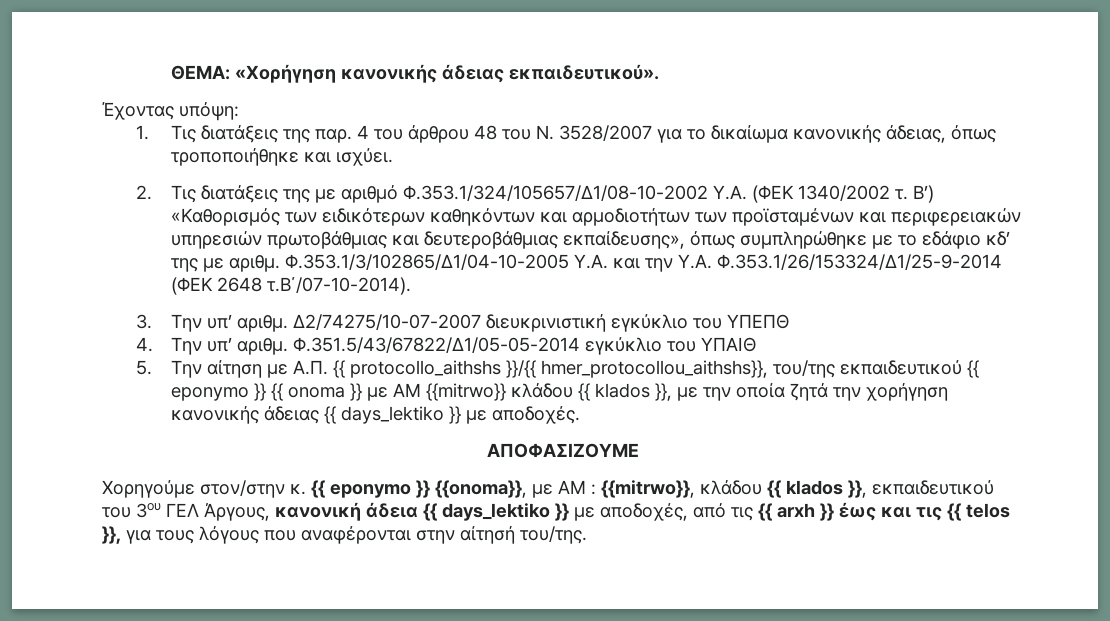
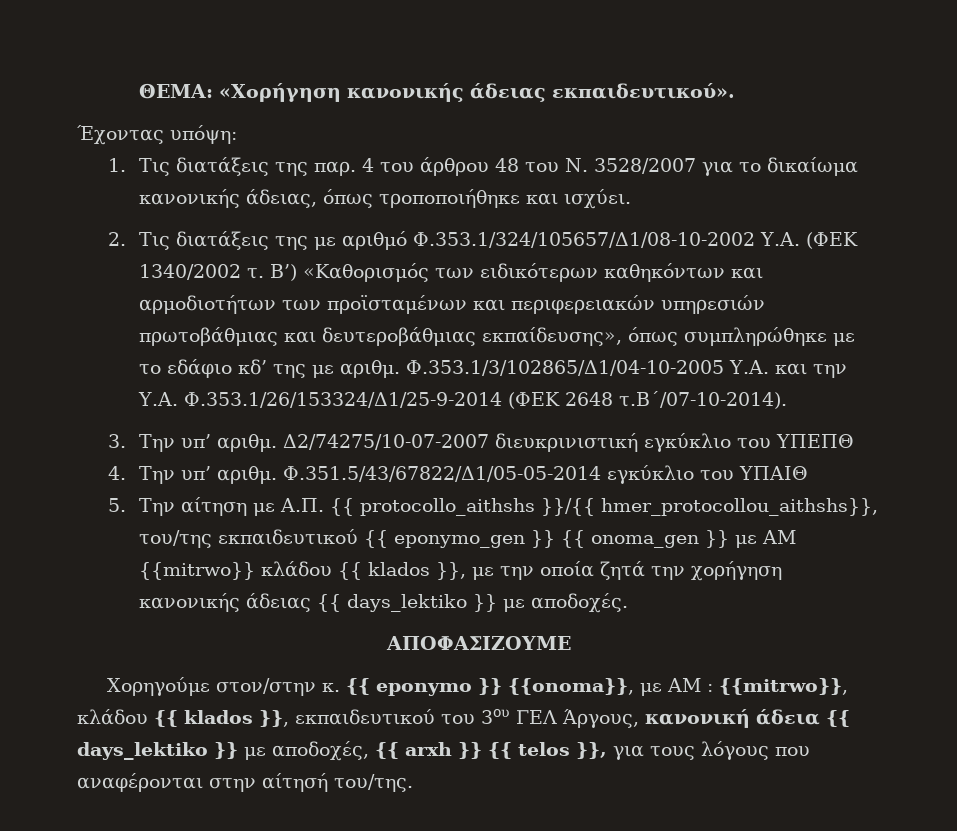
- 5. Την αίτηση με Α.Π. {{ protocollo_aithshs }}/{{ hmer_protocollou_aithshs}}, του/της εκπαιδευτικού {{ eponymo }} {{ onoma }} με ΑΜ {{mitrwo}} κλάδου {{ klados }}, με την οποία ζητά την χορήγηση κανονικής άδειας {{ days_lektiko }} με αποδοχές.
+ 5. Την αίτηση με Α.Π. {{ protocollo_aithshs }}/{{ hmer_protocollou_aithshs}}, του/της εκπαιδευτικού {{ eponymo_gen }} {{ onoma_gen }} με ΑΜ {{mitrwo}} κλάδου {{ klados }}, με την οποία ζητά την χορήγηση κανονικής άδειας {{ days_lektiko }} με αποδοχές.
- {{ eponymo }} {{onoma}}, με ΑΜ : {{mitrwo}}, κλάδου {{ klados }}, εκπαιδευτικού του 3ου ΓΕΛ Άργους, κανονική άδεια {{ days_lektiko }} με αποδοχές, από τις {{ arxh }} έως και τις {{ telos }}, για τους λόγους που αναφέρονται στην αίτησή του/της.
+ {{ eponymo }} {{onoma}}, με ΑΜ : {{mitrwo}}, κλάδου {{ klados }}, εκπαιδευτικού του 3ου ΓΕΛ Άργους, κανονική άδεια {{ days_lektiko }} με αποδοχές, {{ arxh }} {{ telos }}, για τους λόγους που αναφέρονται στην αίτησή του/της.

